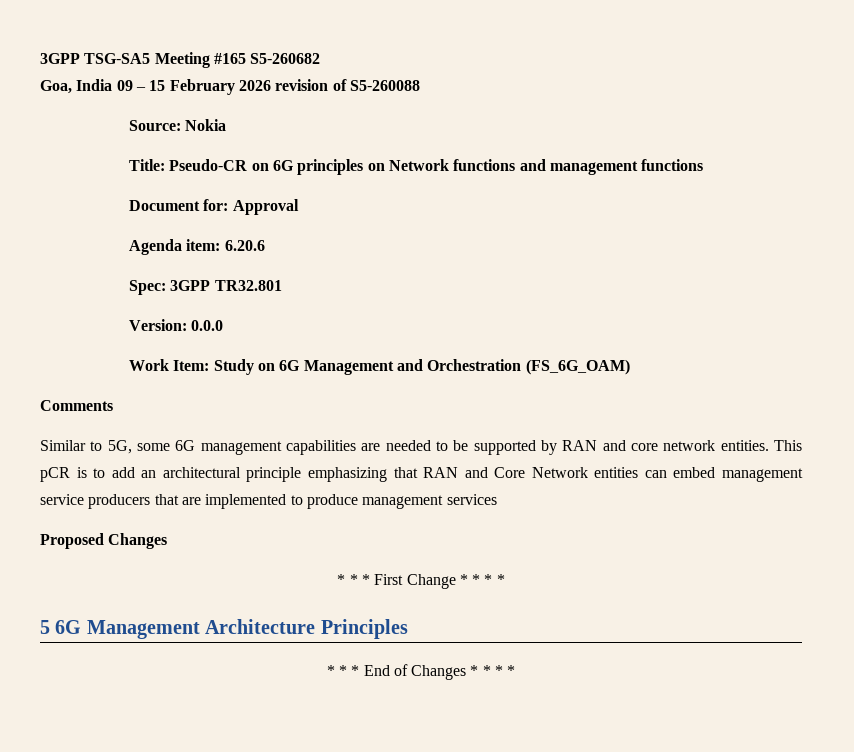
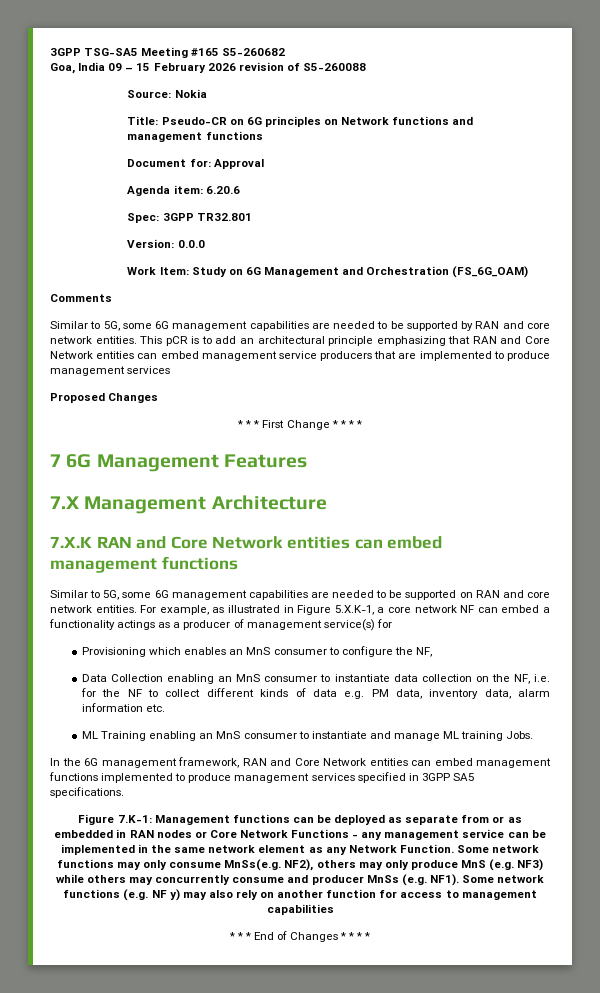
- 5 6G Management Architecture Principles
+ 7 6G Management Features
+ 7.X Management Architecture
+ 7.X.K RAN and Core Network entities can embed management functions
+ Similar to 5G, some 6G management capabilities are needed to be supported on RAN and core network entities. For example, as illustrated in Figure 5.X.K-1, a core network NF can embed a functionality actings as a producer of management service(s) for
+ Provisioning which enables an MnS consumer to configure the NF,
+ Data Collection enabling an MnS consumer to instantiate data collection on the NF, i.e. for the NF to collect different kinds of data e.g. PM data, inventory data, alarm information etc.
+ ML Training enabling an MnS consumer to instantiate and manage ML training Jobs.
+ In the 6G management framework, RAN and Core Network entities can embed management functions implemented to produce management services specified in 3GPP SA5 specifications.
+ Figure 7.K-1: Management functions can be deployed as separate from or as embedded in RAN nodes or Core Network Functions - any management service can be implemented in the same network element as any Network Function. Some network functions may only consume MnSs(e.g. NF2), others may only produce MnS (e.g. NF3) while others may concurrently consume and producer MnSs (e.g. NF1). Some network functions (e.g. NF y) may also rely on another function for access to management capabilities

